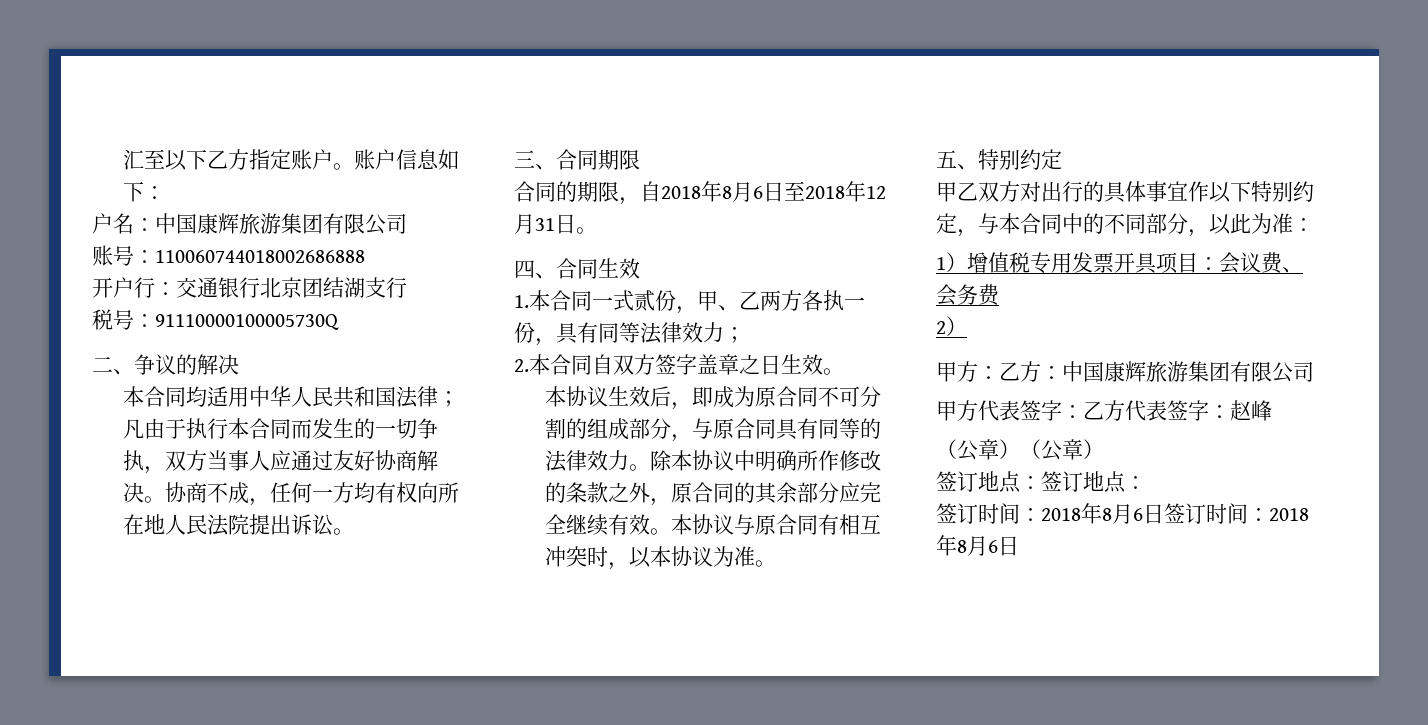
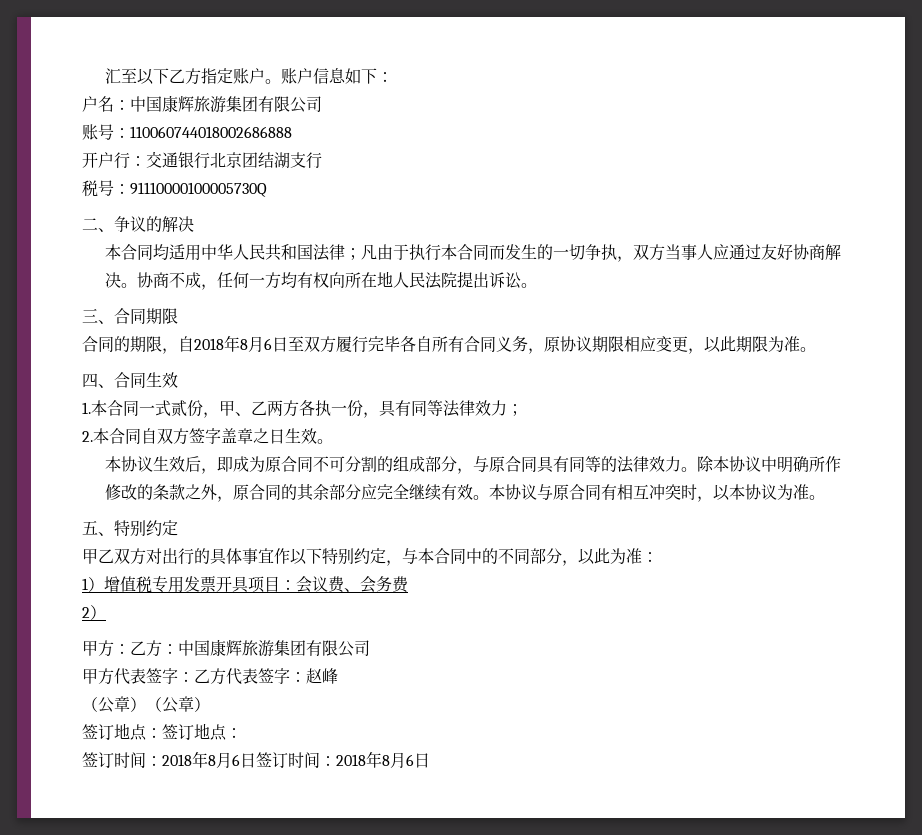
- 合同的期限，自2018年8月6日至2018年12月31日。
+ 合同的期限，自2018年8月6日至双方履行完毕各自所有合同义务，原协议期限相应变更，以此期限为准。

